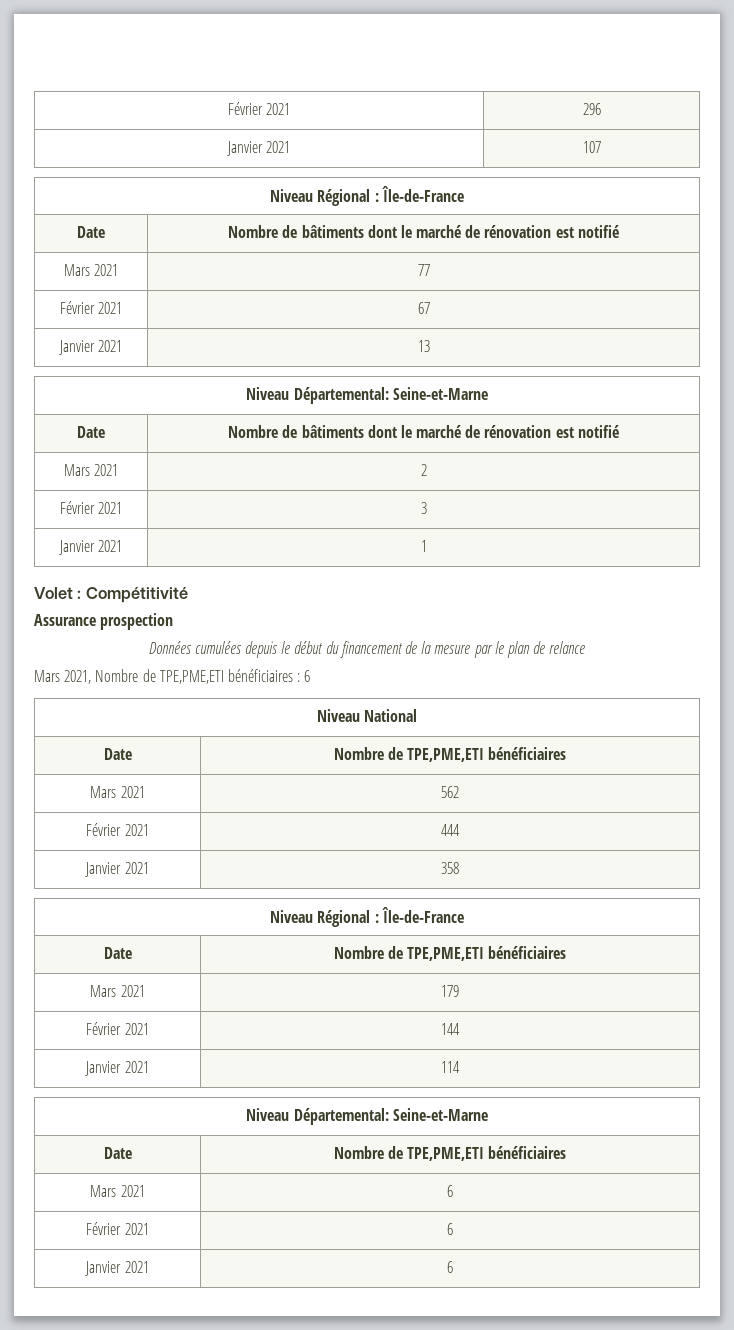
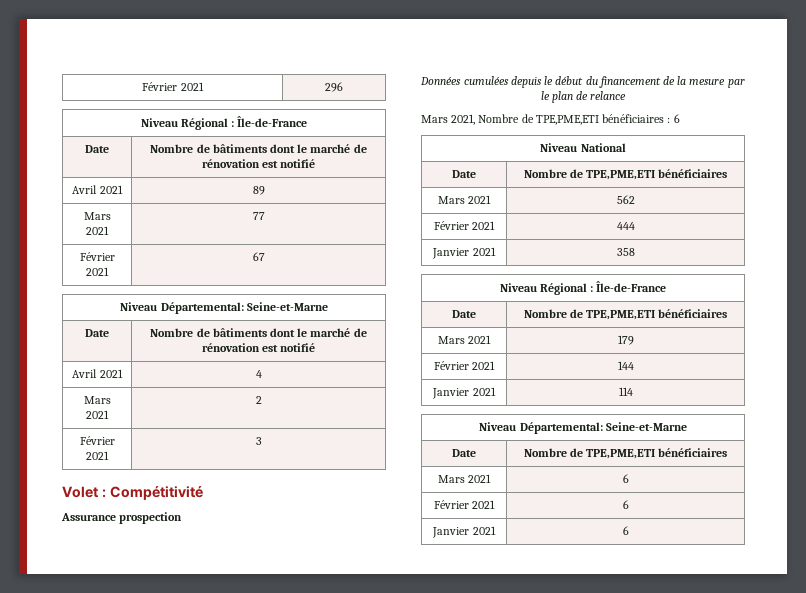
- Janvier 2021 | 107
+ Avril 2021 | 89
- Janvier 2021 | 13
+ Avril 2021 | 4
- Janvier 2021 | 1

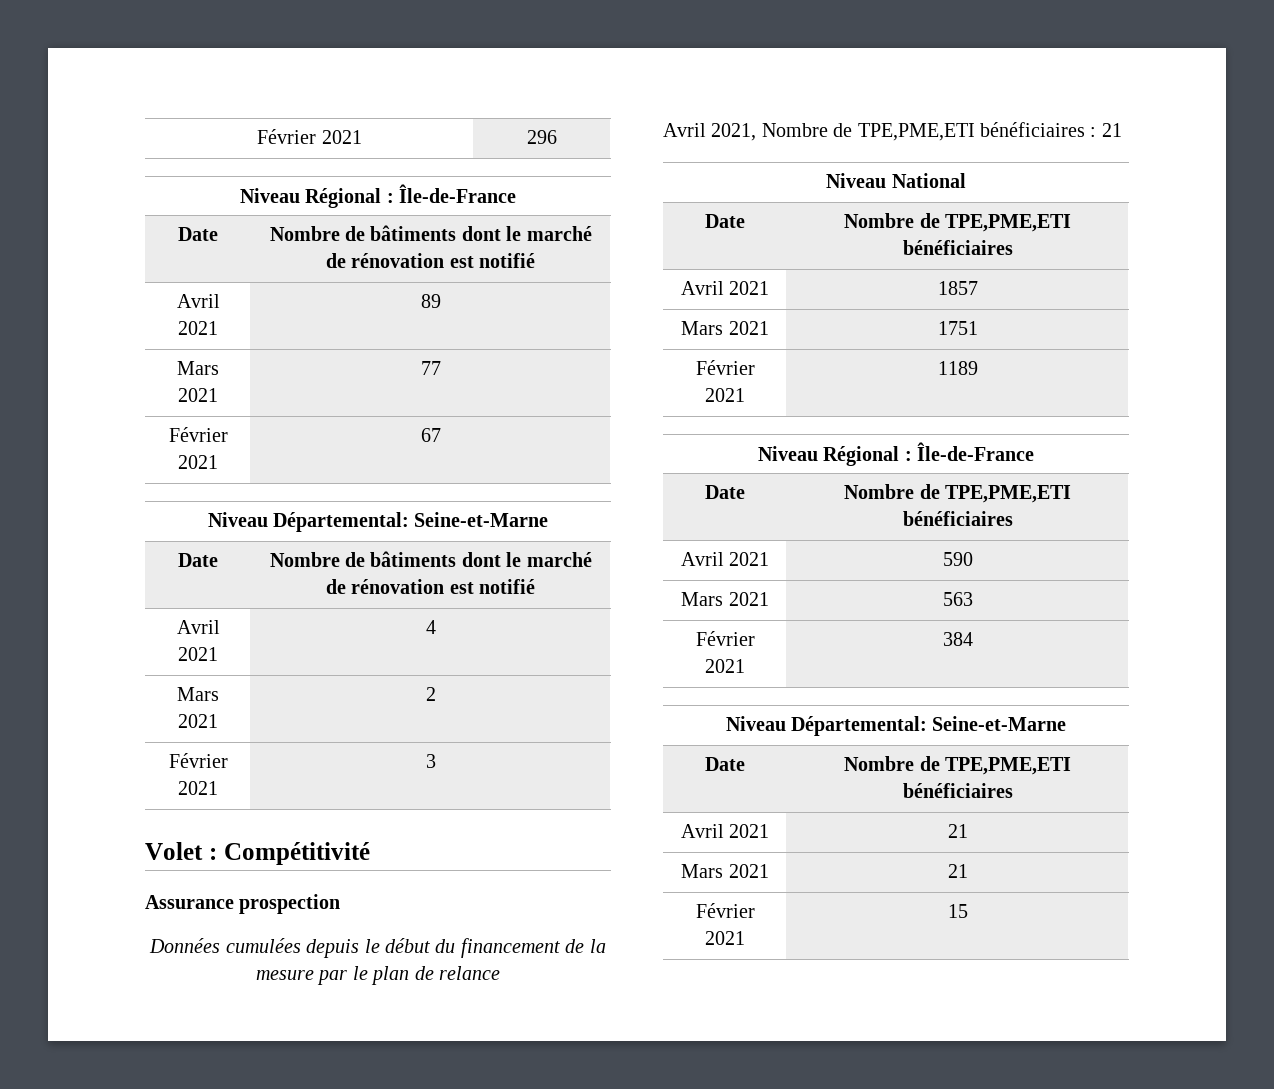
- Mars 2021, Nombre de TPE,PME,ETI bénéficiaires : 6
+ Avril 2021, Nombre de TPE,PME,ETI bénéficiaires : 21
- Mars 2021 | 562
- Février 2021 | 444
- Janvier 2021 | 358
+ Avril 2021 | 1857
+ Mars 2021 | 1751
+ Février 2021 | 1189
- Mars 2021 | 179
- Février 2021 | 144
- Janvier 2021 | 114
+ Avril 2021 | 590
+ Mars 2021 | 563
+ Février 2021 | 384
- Mars 2021 | 6
- Février 2021 | 6
- Janvier 2021 | 6
+ Avril 2021 | 21
+ Mars 2021 | 21
+ Février 2021 | 15

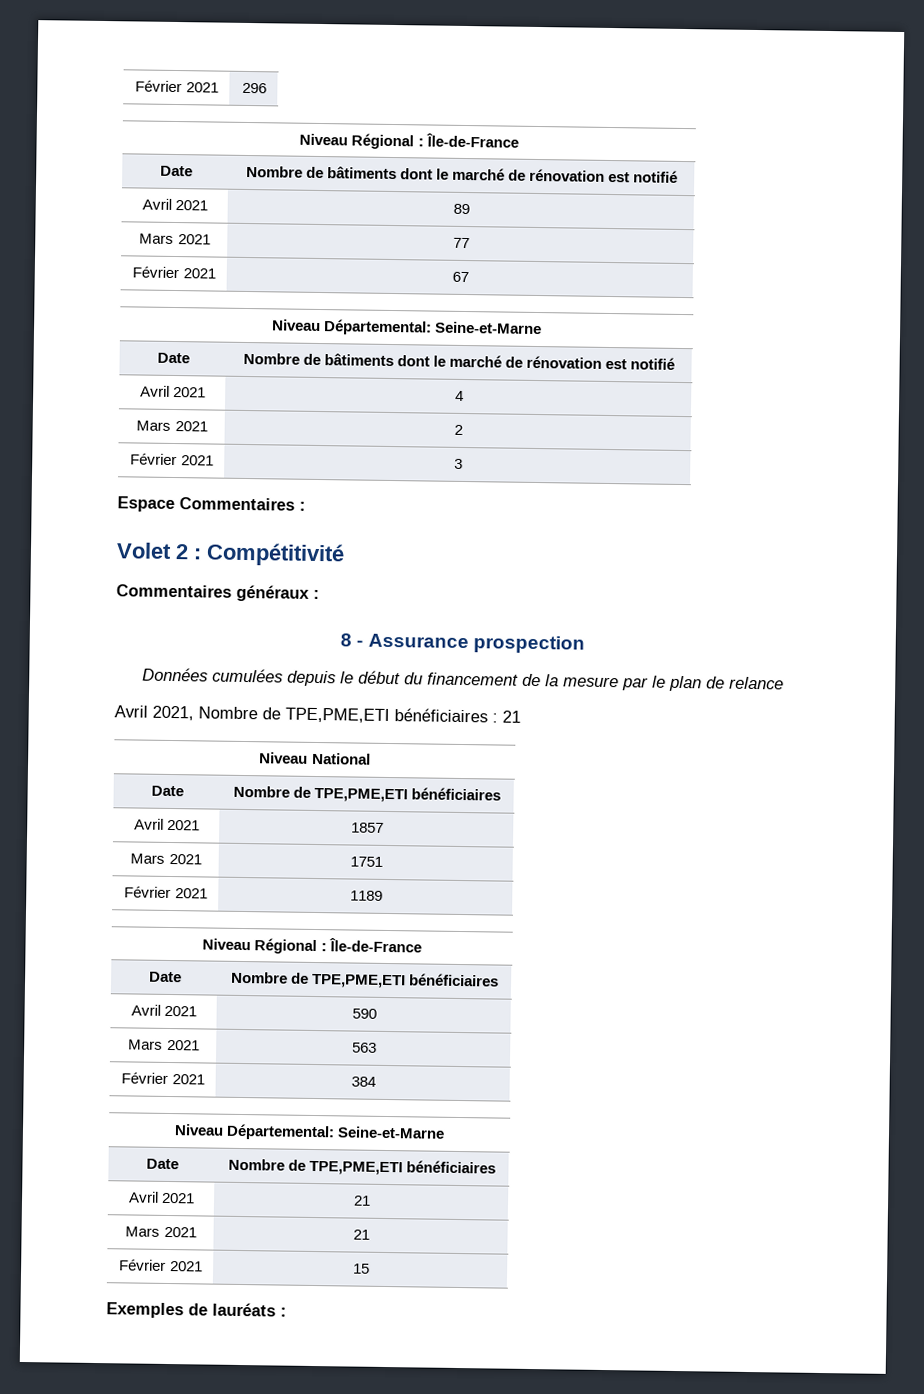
+ Espace Commentaires :
- Volet : Compétitivité
+ Volet 2 : Compétitivité
- Assurance prospection
+ Commentaires généraux :
+ 8 - Assurance prospection
+ Exemples de lauréats :

